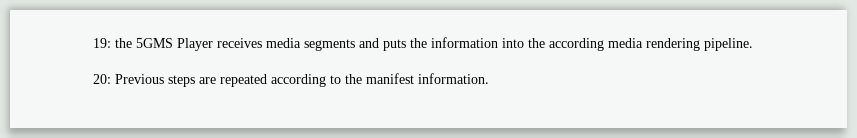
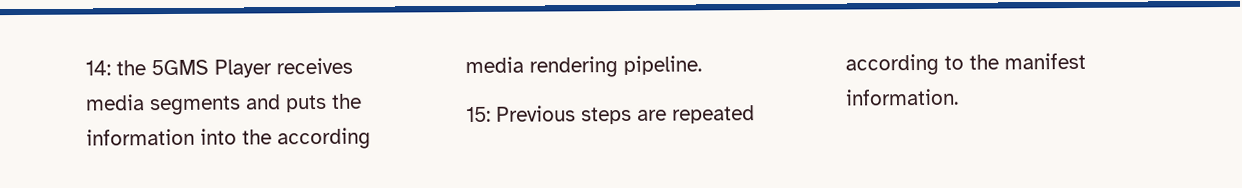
- 19: the 5GMS Player receives media segments and puts the information into the according media rendering pipeline.
+ 14: the 5GMS Player receives media segments and puts the information into the according media rendering pipeline.
- 20: Previous steps are repeated according to the manifest information.
+ 15: Previous steps are repeated according to the manifest information.

